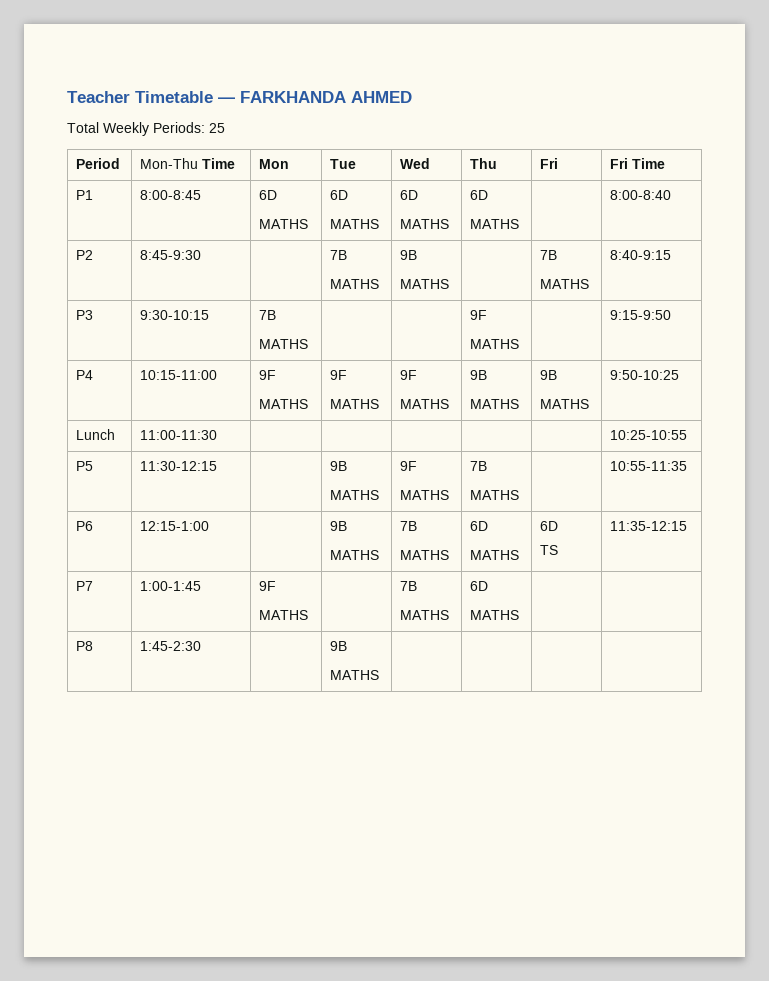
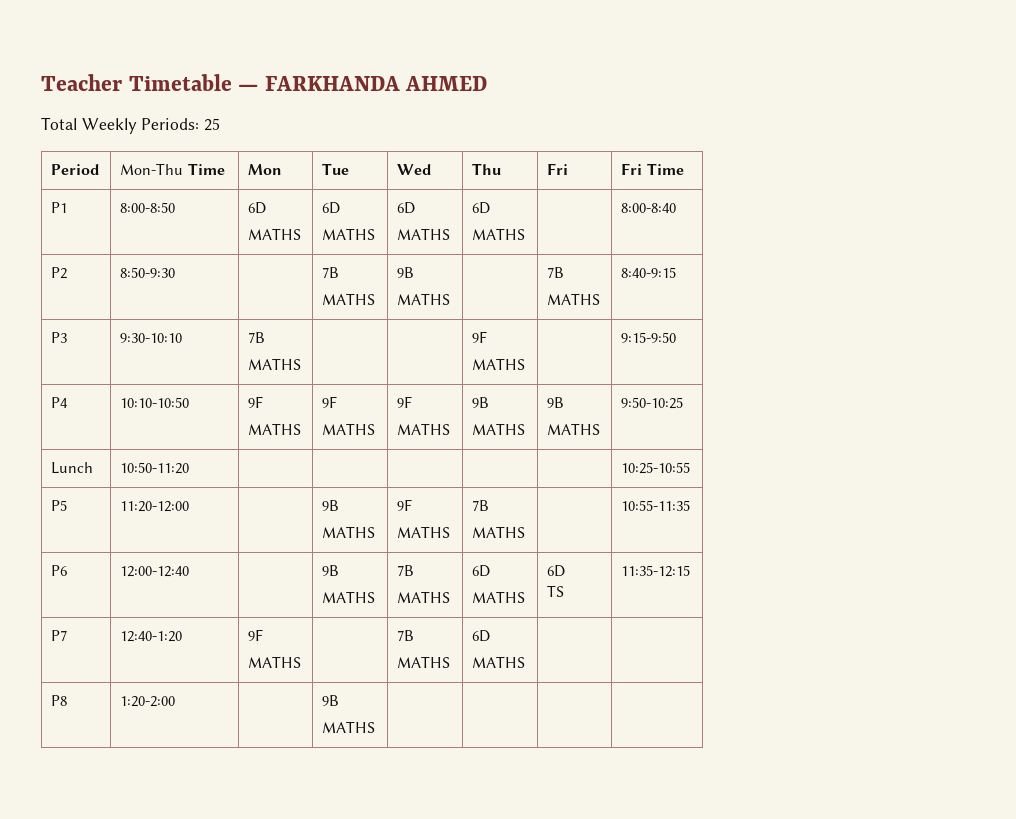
- P1 | 8:00-8:45 | 6D
+ P1 | 8:00-8:50 | 6D
- P2 | 8:45-9:30 | | 7B
+ P2 | 8:50-9:30 | | 7B
- P3 | 9:30-10:15 | 7B
+ P3 | 9:30-10:10 | 7B
- P4 | 10:15-11:00 | 9F
+ P4 | 10:10-10:50 | 9F
- Lunch | 11:00-11:30 | | | | | | 10:25-10:55
+ Lunch | 10:50-11:20 | | | | | | 10:25-10:55
- P5 | 11:30-12:15 | | 9B
+ P5 | 11:20-12:00 | | 9B
- P6 | 12:15-1:00 | | 9B
+ P6 | 12:00-12:40 | | 9B
- P7 | 1:00-1:45 | 9F
+ P7 | 12:40-1:20 | 9F
- P8 | 1:45-2:30 | | 9B
+ P8 | 1:20-2:00 | | 9B

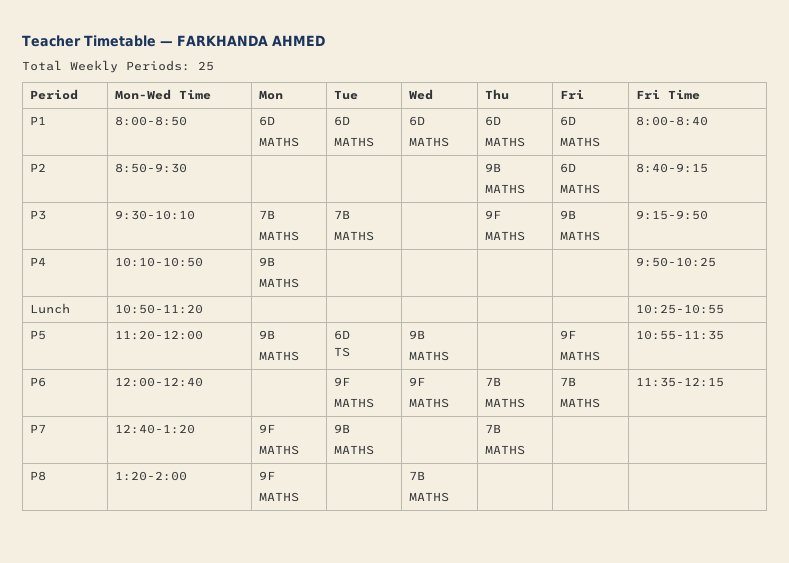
- Period | Mon-Thu Time | Mon | Tue | Wed | Thu | Fri | Fri Time
+ Period | Mon-Wed Time | Mon | Tue | Wed | Thu | Fri | Fri Time
  P1 | 8:00-8:50 | 6D
  MATHS | 6D
  MATHS | 6D
  MATHS | 6D
- MATHS | | 8:00-8:40
+ MATHS | 6D
+ MATHS | 8:00-8:40
- P2 | 8:50-9:30 | | 7B
- MATHS | 9B
- MATHS | | 7B
+ P2 | 8:50-9:30 | | | | 9B
+ MATHS | 6D
  P3 | 9:30-10:10 | 7B
- MATHS | | | 9F
- MATHS | | 9:15-9:50
- P4 | 10:10-10:50 | 9F
- MATHS | 9F
- MATHS | 9F
+ MATHS | 7B
+ MATHS | | 9F
  MATHS | 9B
- MATHS | 9B
- MATHS | 9:50-10:25
+ MATHS | 9:15-9:50
+ P4 | 10:10-10:50 | 9B
+ MATHS | | | | | 9:50-10:25
- P5 | 11:20-12:00 | | 9B
+ P5 | 11:20-12:00 | 9B
+ MATHS | 6D
+ TS | 9B
+ MATHS | | 9F
+ MATHS | 10:55-11:35
+ P6 | 12:00-12:40 | | 9F
  MATHS | 9F
  MATHS | 7B
- MATHS | | 10:55-11:35
- P6 | 12:00-12:40 | | 9B
  MATHS | 7B
- MATHS | 6D
- MATHS | 6D
- TS | 11:35-12:15
+ MATHS | 11:35-12:15
  P7 | 12:40-1:20 | 9F
+ MATHS | 9B
  MATHS | | 7B
- MATHS | 6D
- P8 | 1:20-2:00 | | 9B
- MATHS | | | |
+ P8 | 1:20-2:00 | 9F
+ MATHS | | 7B
+ MATHS | | |

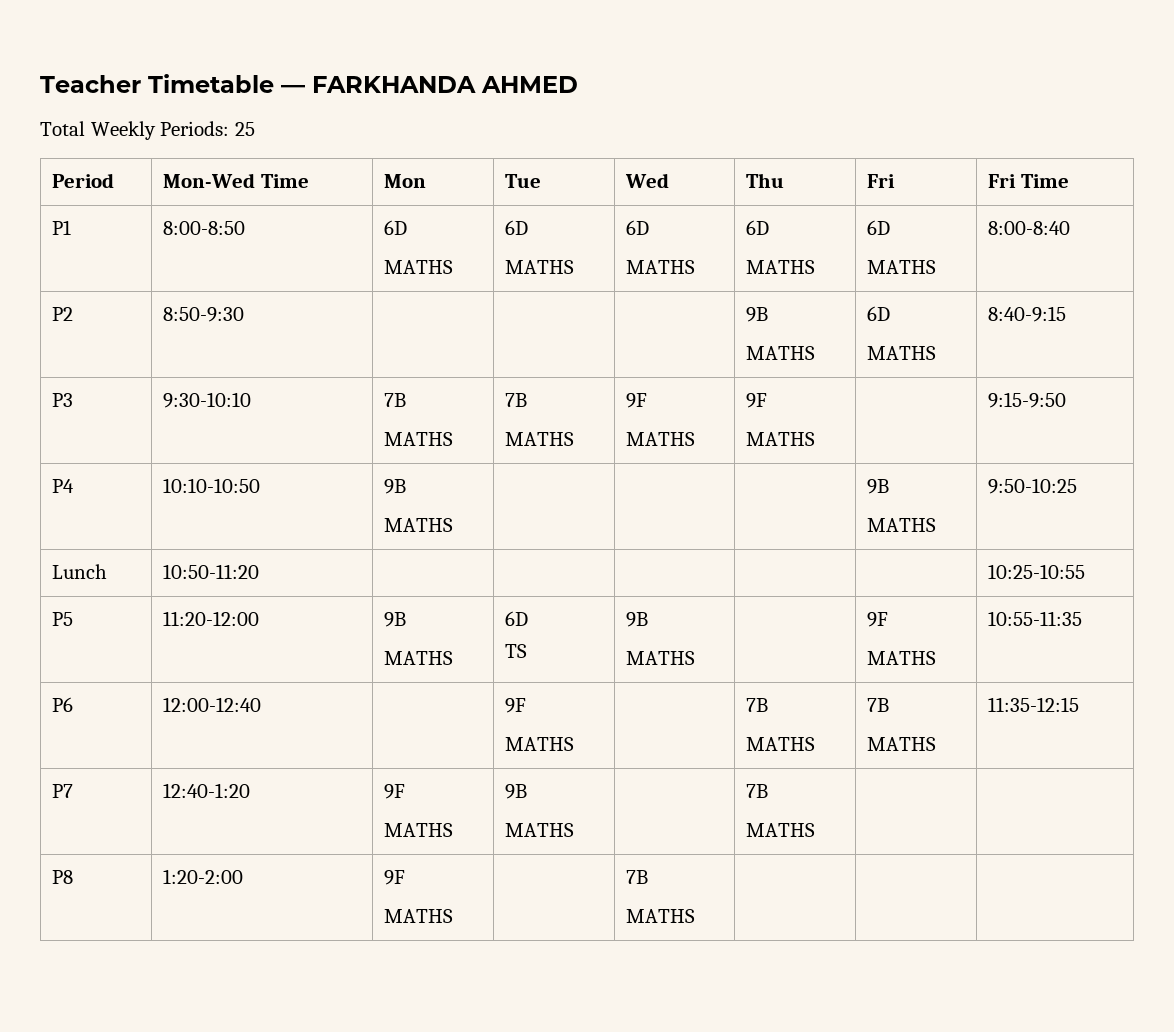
  P3 | 9:30-10:10 | 7B
  MATHS | 7B
- MATHS | | 9F
- MATHS | 9B
- MATHS | 9:15-9:50
+ MATHS | 9F
+ MATHS | 9F
+ MATHS | | 9:15-9:50
  P4 | 10:10-10:50 | 9B
- MATHS | | | | | 9:50-10:25
+ MATHS | | | | 9B
+ MATHS | 9:50-10:25
  P6 | 12:00-12:40 | | 9F
- MATHS | 9F
- MATHS | 7B
+ MATHS | | 7B

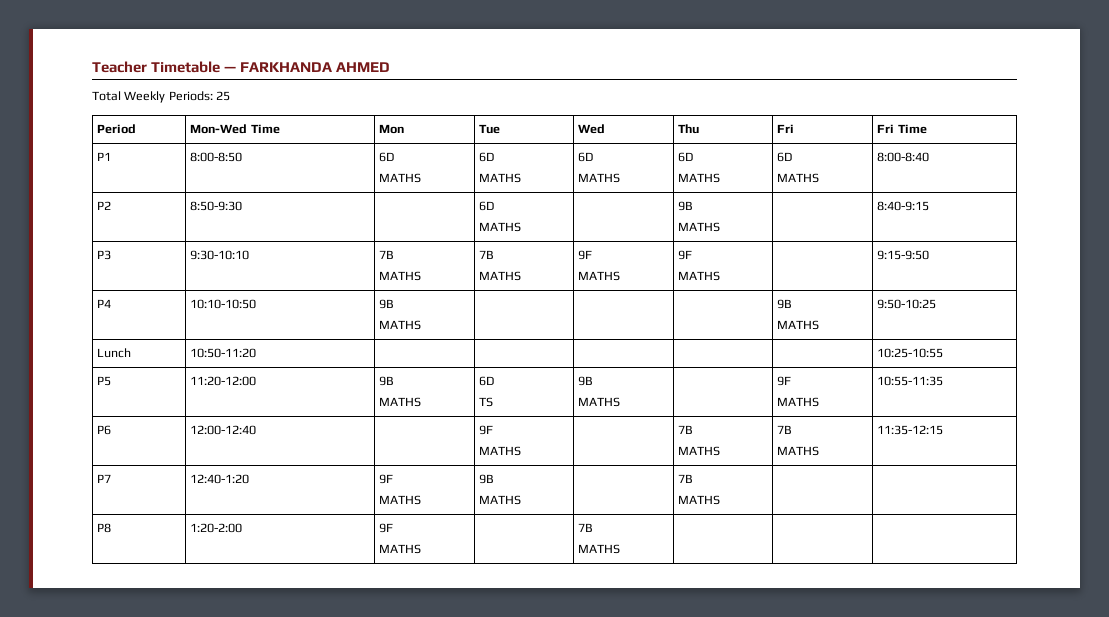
- P2 | 8:50-9:30 | | | | 9B
- MATHS | 6D
- MATHS | 8:40-9:15
+ P2 | 8:50-9:30 | | 6D
+ MATHS | | 9B
+ MATHS | | 8:40-9:15

